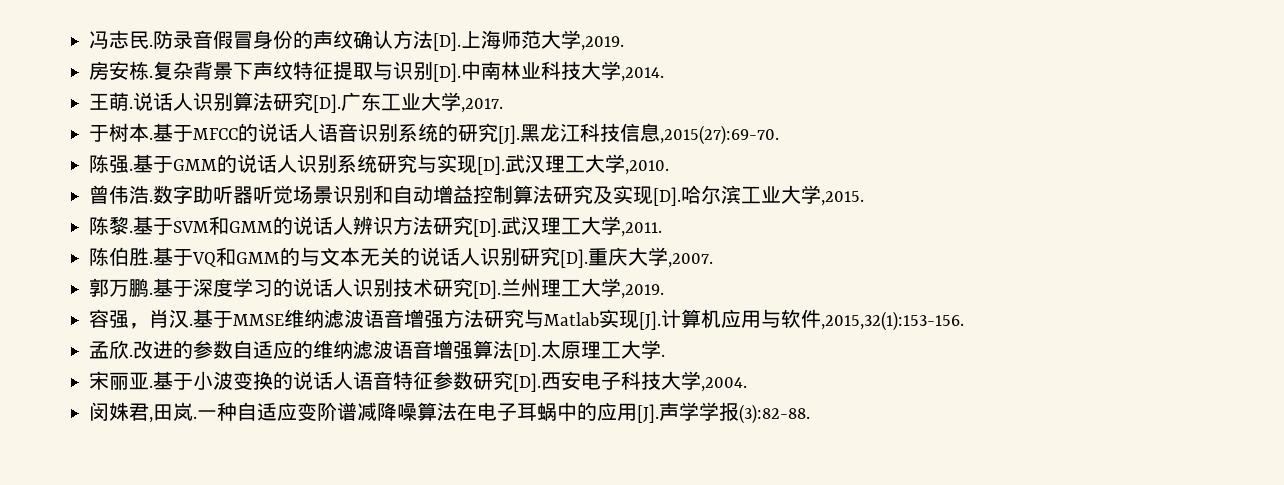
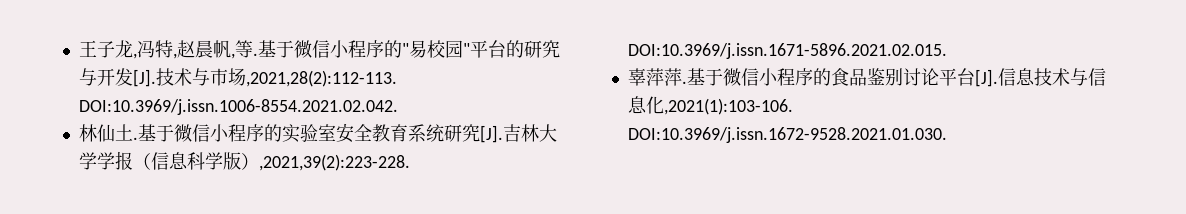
- 冯志民.防录音假冒身份的声纹确认方法[D].上海师范大学,2019.
- 房安栋.复杂背景下声纹特征提取与识别[D].中南林业科技大学,2014.
- 王萌.说话人识别算法研究[D].广东工业大学,2017.
- 于树本.基于MFCC的说话人语音识别系统的研究[J].黑龙江科技信息,2015(27):69-70.
- 陈强.基于GMM的说话人识别系统研究与实现[D].武汉理工大学,2010.
- 曾伟浩.数字助听器听觉场景识别和自动增益控制算法研究及实现[D].哈尔滨工业大学,2015.
- 陈黎.基于SVM和GMM的说话人辨识方法研究[D].武汉理工大学,2011.
- 陈伯胜.基于VQ和GMM的与文本无关的说话人识别研究[D].重庆大学,2007.
- 郭万鹏.基于深度学习的说话人识别技术研究[D].兰州理工大学,2019.
- 容强，肖汉.基于MMSE维纳滤波语音增强方法研究与Matlab实现[J].计算机应用与软件,2015,32(1):153-156.
- 孟欣.改进的参数自适应的维纳滤波语音增强算法[D].太原理工大学.
- 宋丽亚.基于小波变换的说话人语音特征参数研究[D].西安电子科技大学,2004.
- 闵姝君,田岚.一种自适应变阶谱减降噪算法在电子耳蜗中的应用[J].声学学报(3):82-88.
+ 王子龙,冯特,赵晨帆,等.基于微信小程序的"易校园"平台的研究与开发[J].技术与市场,2021,28(2):112-113. DOI:10.3969/j.issn.1006-8554.2021.02.042.
+ 林仙土.基于微信小程序的实验室安全教育系统研究[J].吉林大学学报（信息科学版）,2021,39(2):223-228. DOI:10.3969/j.issn.1671-5896.2021.02.015.
+ 辜萍萍.基于微信小程序的食品鉴别讨论平台[J].信息技术与信息化,2021(1):103-106. DOI:10.3969/j.issn.1672-9528.2021.01.030.

